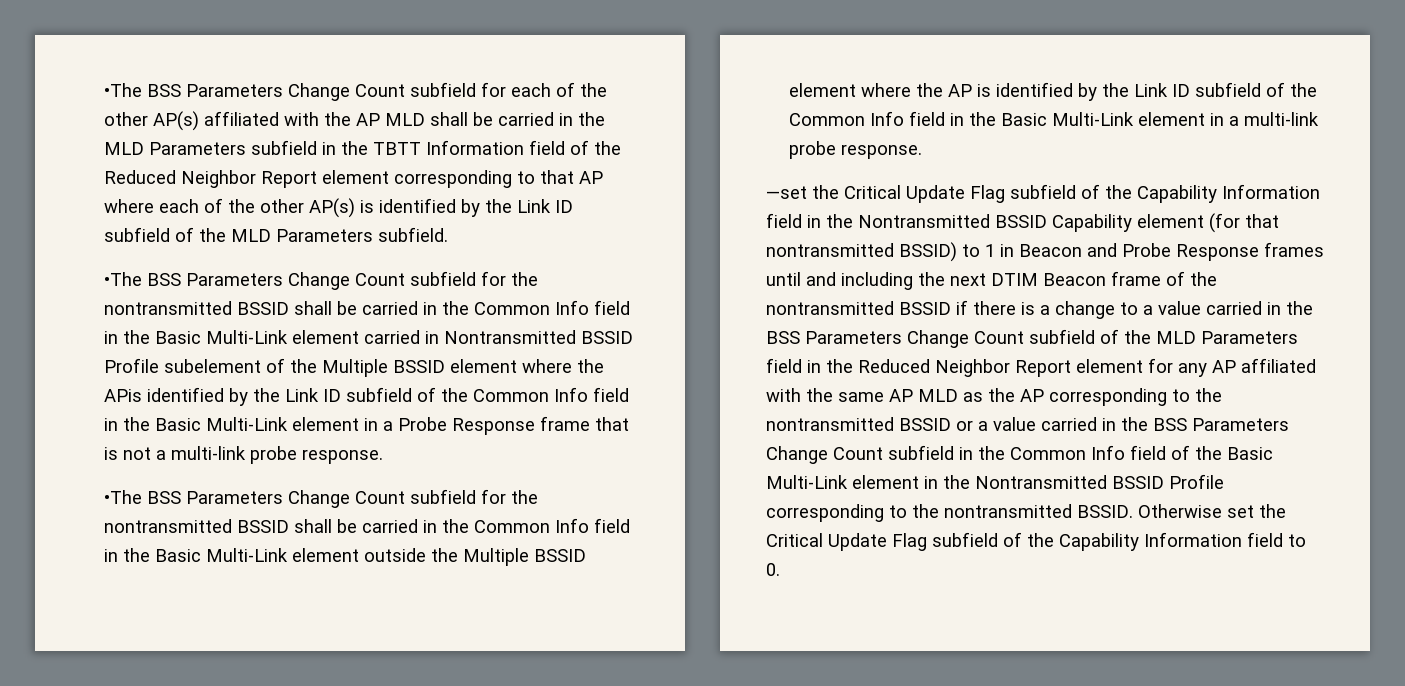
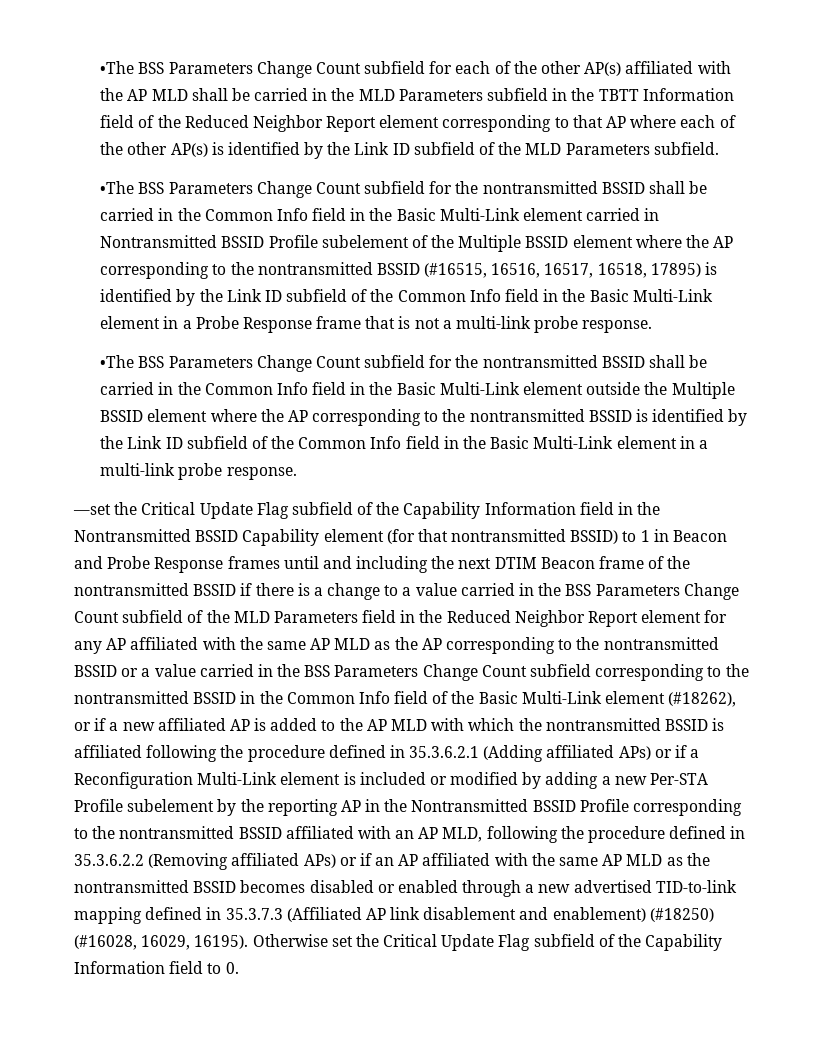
- •The BSS Parameters Change Count subfield for the nontransmitted BSSID shall be carried in the Common Info field in the Basic Multi-Link element carried in Nontransmitted BSSID Profile subelement of the Multiple BSSID element where the APis identified by the Link ID subfield of the Common Info field in the Basic Multi-Link element in a Probe Response frame that is not a multi-link probe response.
+ •The BSS Parameters Change Count subfield for the nontransmitted BSSID shall be carried in the Common Info field in the Basic Multi-Link element carried in Nontransmitted BSSID Profile subelement of the Multiple BSSID element where the AP corresponding to the nontransmitted BSSID (#16515, 16516, 16517, 16518, 17895) is identified by the Link ID subfield of the Common Info field in the Basic Multi-Link element in a Probe Response frame that is not a multi-link probe response.
- •The BSS Parameters Change Count subfield for the nontransmitted BSSID shall be carried in the Common Info field in the Basic Multi-Link element outside the Multiple BSSID element where the AP is identified by the Link ID subfield of the Common Info field in the Basic Multi-Link element in a multi-link probe response.
+ •The BSS Parameters Change Count subfield for the nontransmitted BSSID shall be carried in the Common Info field in the Basic Multi-Link element outside the Multiple BSSID element where the AP corresponding to the nontransmitted BSSID is identified by the Link ID subfield of the Common Info field in the Basic Multi-Link element in a multi-link probe response.
- —set the Critical Update Flag subfield of the Capability Information field in the Nontransmitted BSSID Capability element (for that nontransmitted BSSID) to 1 in Beacon and Probe Response frames until and including the next DTIM Beacon frame of the nontransmitted BSSID if there is a change to a value carried in the BSS Parameters Change Count subfield of the MLD Parameters field in the Reduced Neighbor Report element for any AP affiliated with the same AP MLD as the AP corresponding to the nontransmitted BSSID or a value carried in the BSS Parameters Change Count subfield in the Common Info field of the Basic Multi-Link element in the Nontransmitted BSSID Profile corresponding to the nontransmitted BSSID.
+ —set the Critical Update Flag subfield of the Capability Information field in the Nontransmitted BSSID Capability element (for that nontransmitted BSSID) to 1 in Beacon and Probe Response frames until and including the next DTIM Beacon frame of the nontransmitted BSSID if there is a change to a value carried in the BSS Parameters Change Count subfield of the MLD Parameters field in the Reduced Neighbor Report element for any AP affiliated with the same AP MLD as the AP corresponding to the nontransmitted BSSID or a value carried in the BSS Parameters Change Count subfield corresponding to the nontransmitted BSSID in the Common Info field of the Basic Multi-Link element (#18262), or if a new affiliated AP is added to the AP MLD with which the nontransmitted BSSID is affiliated following the procedure defined in 35.3.6.2.1 (Adding affiliated APs) or if a Reconfiguration Multi-Link element is included or modified by adding a new Per-STA Profile subelement by the reporting AP in the Nontransmitted BSSID Profile corresponding to the nontransmitted BSSID affiliated with an AP MLD, following the procedure defined in 35.3.6.2.2 (Removing affiliated APs) or if an AP affiliated with the same AP MLD as the nontransmitted BSSID becomes disabled or enabled through a new advertised TID-to-link mapping defined in 35.3.7.3 (Affiliated AP link disablement and enablement) (#18250) (#16028, 16029, 16195).

